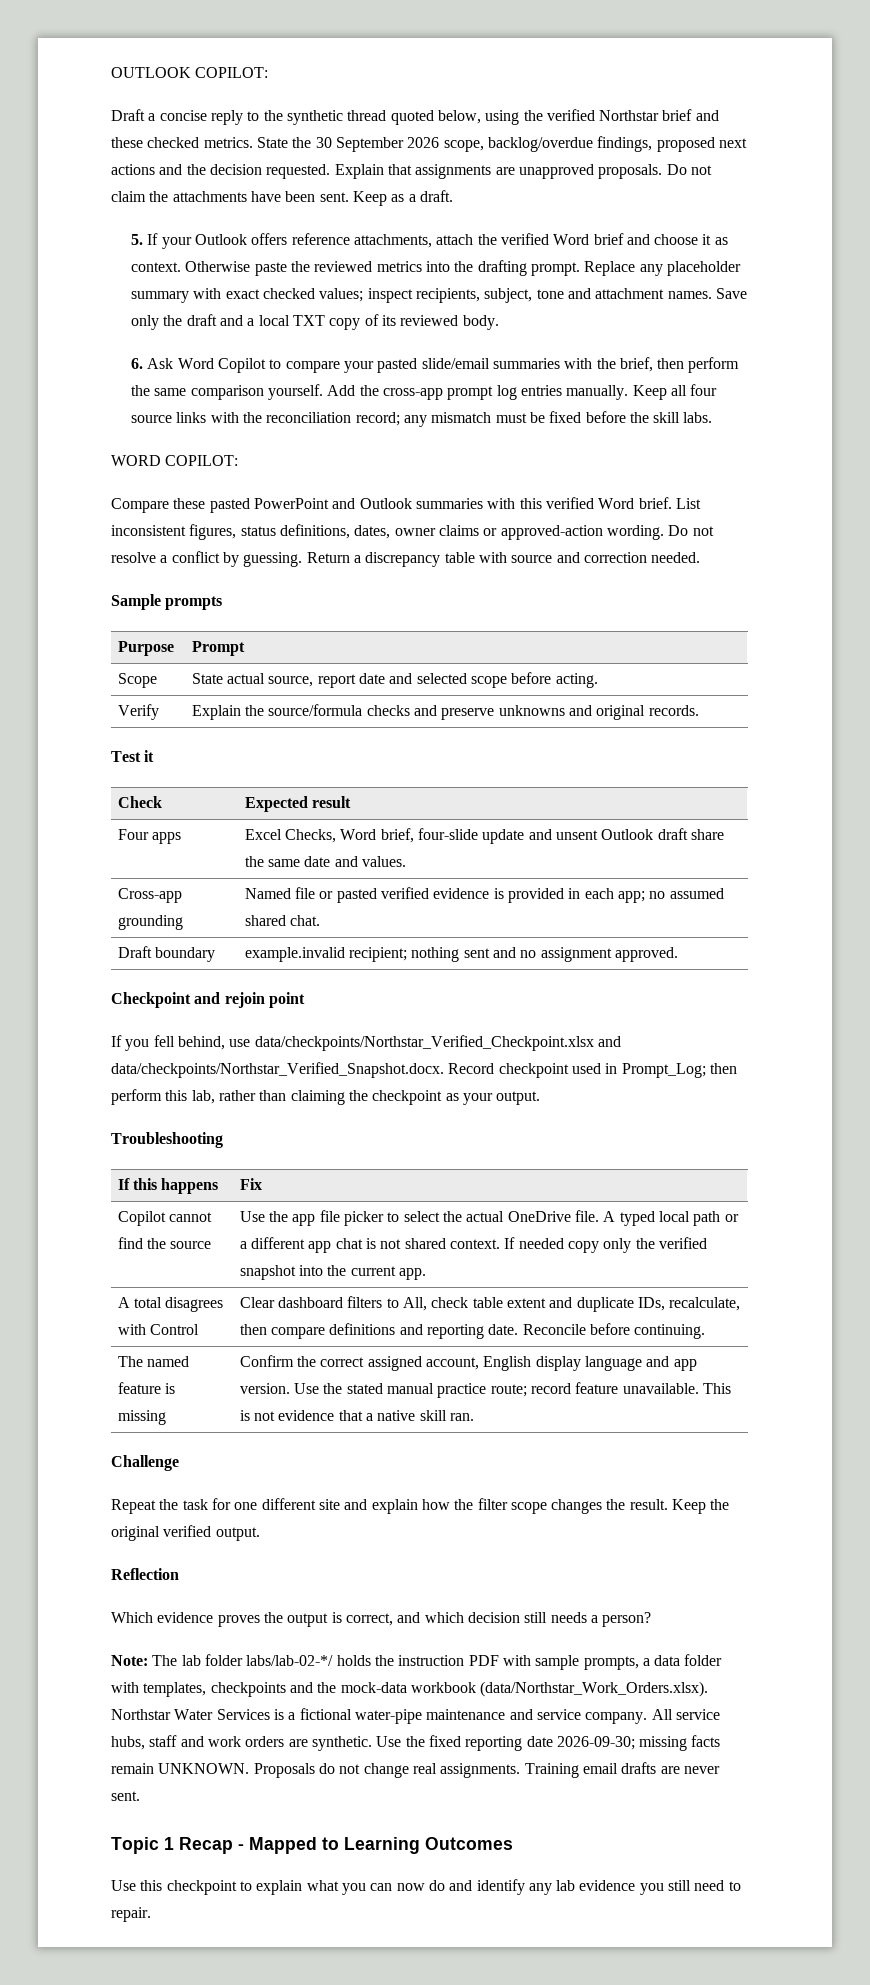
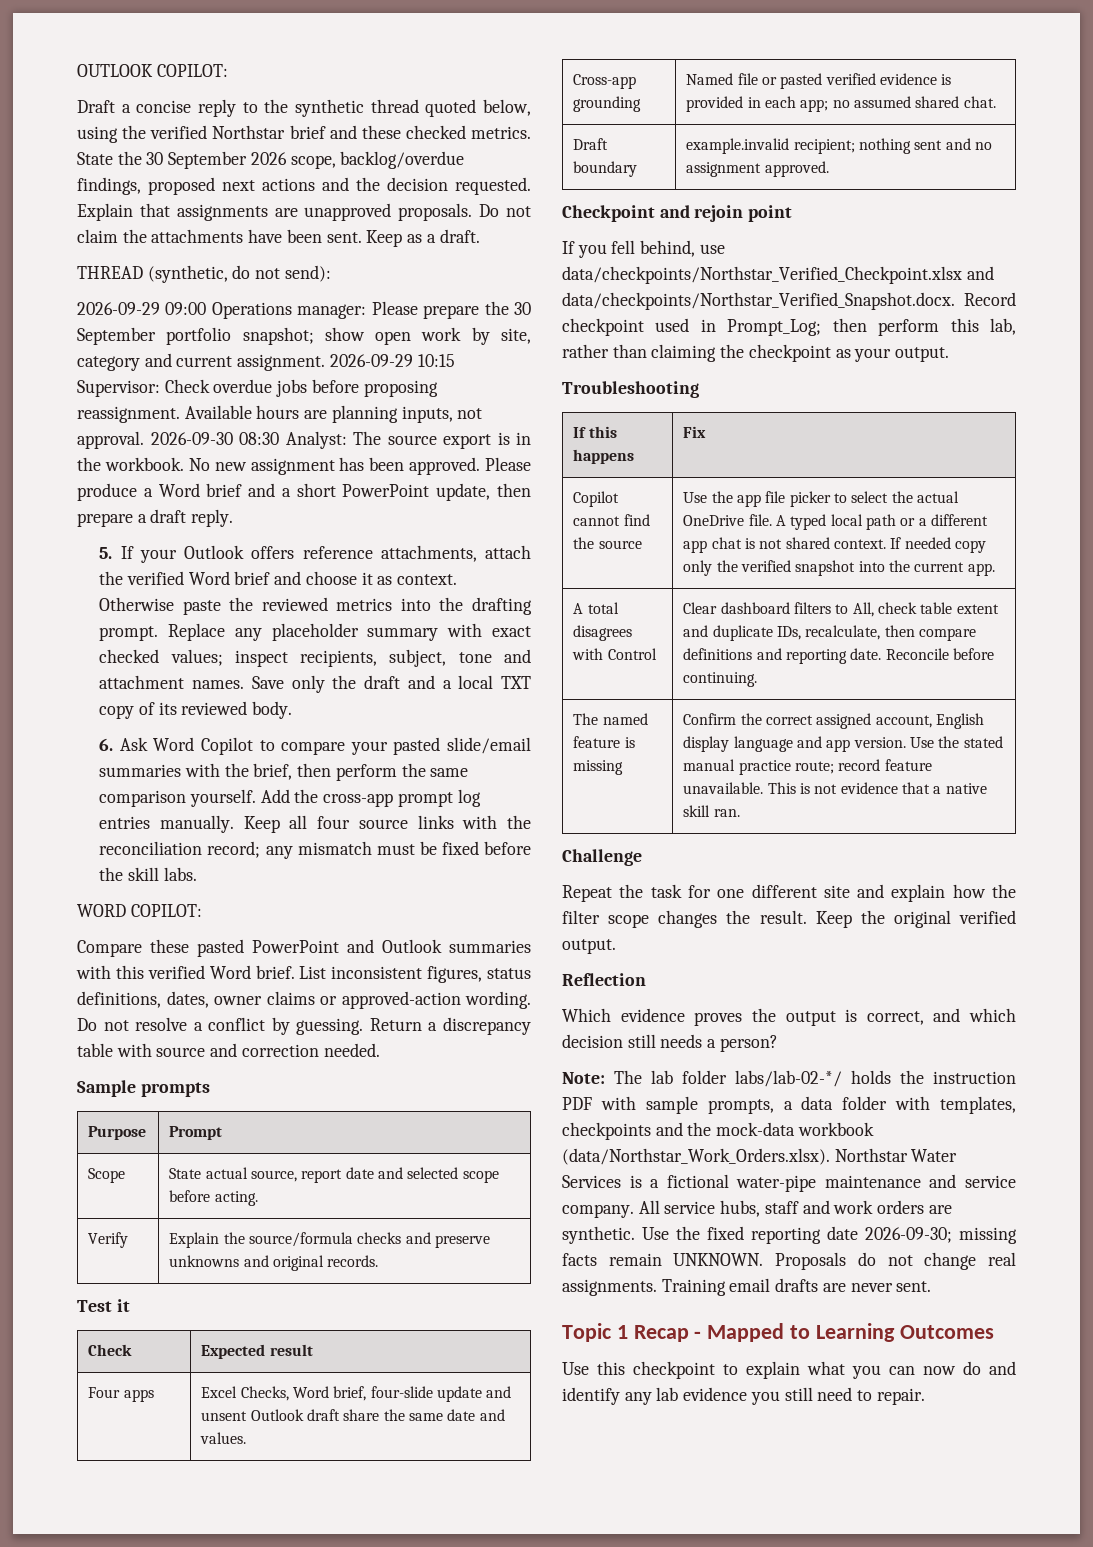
+ THREAD (synthetic, do not send):
+ 2026-09-29 09:00 Operations manager: Please prepare the 30 September portfolio snapshot; show open work by site, category and current assignment. 2026-09-29 10:15 Supervisor: Check overdue jobs before proposing reassignment. Available hours are planning inputs, not approval. 2026-09-30 08:30 Analyst: The source export is in the workbook. No new assignment has been approved. Please produce a Word brief and a short PowerPoint update, then prepare a draft reply.

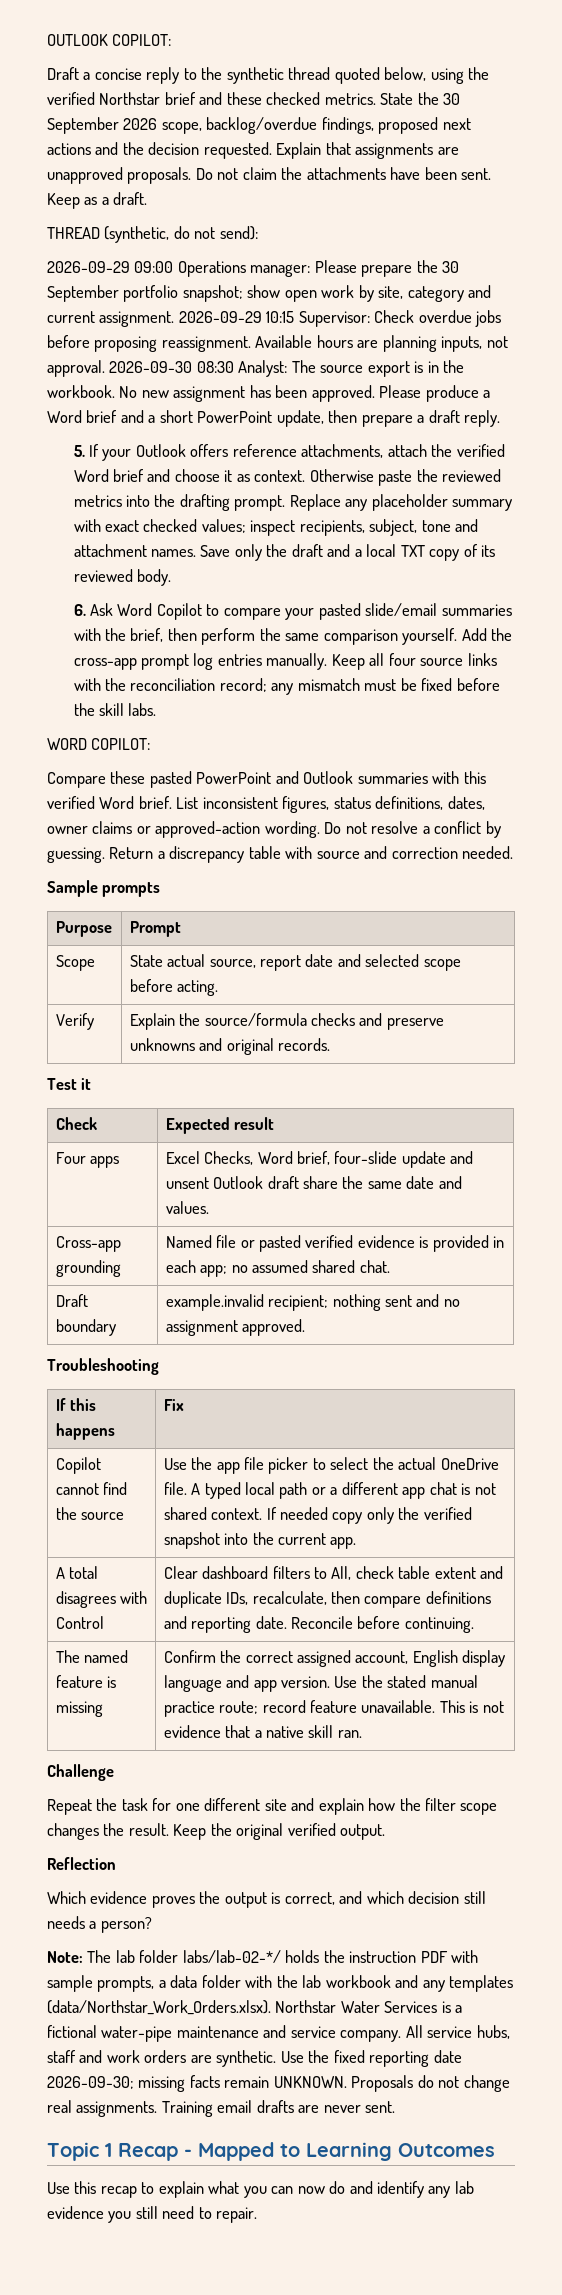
- Checkpoint and rejoin point
- If you fell behind, use data/checkpoints/Northstar_Verified_Checkpoint.xlsx and data/checkpoints/Northstar_Verified_Snapshot.docx. Record checkpoint used in Prompt_Log; then perform this lab, rather than claiming the checkpoint as your output.
- Note: The lab folder labs/lab-02-*/ holds the instruction PDF with sample prompts, a data folder with templates, checkpoints and the mock-data workbook (data/Northstar_Work_Orders.xlsx). Northstar Water Services is a fictional water-pipe maintenance and service company.
+ Note: The lab folder labs/lab-02-*/ holds the instruction PDF with sample prompts, a data folder with the lab workbook and any templates (data/Northstar_Work_Orders.xlsx). Northstar Water Services is a fictional water-pipe maintenance and service company.
- Use this checkpoint to explain what you can now do and identify any lab evidence you still need to repair.
+ Use this recap to explain what you can now do and identify any lab evidence you still need to repair.

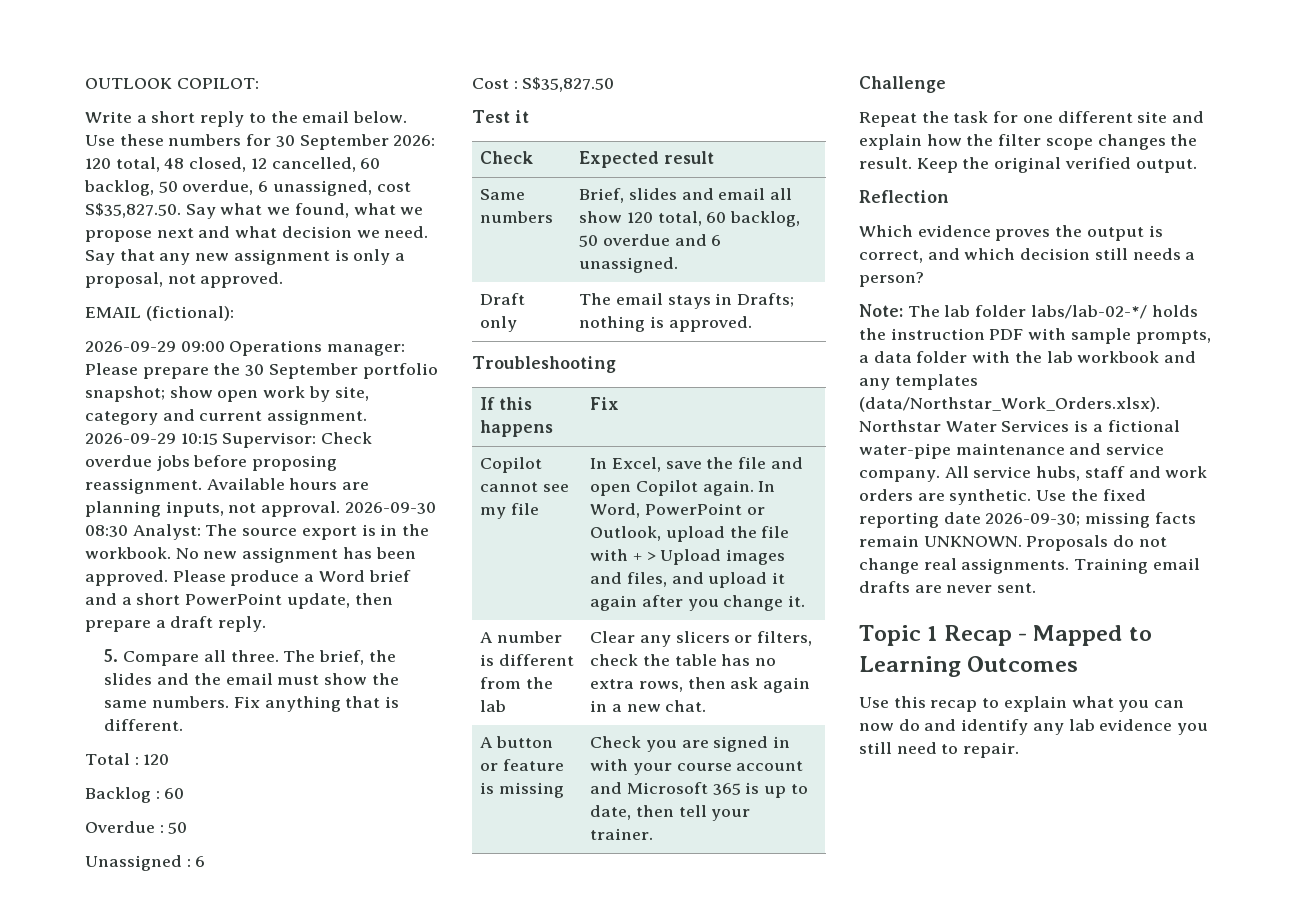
- Draft a concise reply to the synthetic thread quoted below, using the verified Northstar brief and these checked metrics. State the 30 September 2026 scope, backlog/overdue findings, proposed next actions and the decision requested. Explain that assignments are unapproved proposals. Do not claim the attachments have been sent. Keep as a draft.
- THREAD (synthetic, do not send):
+ Write a short reply to the email below. Use these numbers for 30 September 2026: 120 total, 48 closed, 12 cancelled, 60 backlog, 50 overdue, 6 unassigned, cost S$35,827.50. Say what we found, what we propose next and what decision we need. Say that any new assignment is only a proposal, not approved.
+ EMAIL (fictional):
- 5. If your Outlook offers reference attachments, attach the verified Word brief and choose it as context. Otherwise paste the reviewed metrics into the drafting prompt. Replace any placeholder summary with exact checked values; inspect recipients, subject, tone and attachment names. Save only the draft and a local TXT copy of its reviewed body.
- 6. Ask Word Copilot to compare your pasted slide/email summaries with the brief, then perform the same comparison yourself. Add the cross-app prompt log entries manually. Keep all four source links with the reconciliation record; any mismatch must be fixed before the skill labs.
- WORD COPILOT:
- Compare these pasted PowerPoint and Outlook summaries with this verified Word brief. List inconsistent figures, status definitions, dates, owner claims or approved-action wording. Do not resolve a conflict by guessing. Return a discrepancy table with source and correction needed.
- Sample prompts
- Purpose | Prompt
- Scope | State actual source, report date and selected scope before acting.
- Verify | Explain the source/formula checks and preserve unknowns and original records.
+ 5. Compare all three. The brief, the slides and the email must show the same numbers. Fix anything that is different.
+ Total : 120
+ Backlog : 60
+ Overdue : 50
+ Unassigned : 6
+ Cost : S$35,827.50
- Four apps | Excel Checks, Word brief, four-slide update and unsent Outlook draft share the same date and values.
- Cross-app grounding | Named file or pasted verified evidence is provided in each app; no assumed shared chat.
- Draft boundary | example.invalid recipient; nothing sent and no assignment approved.
+ Same numbers | Brief, slides and email all show 120 total, 60 backlog, 50 overdue and 6 unassigned.
+ Draft only | The email stays in Drafts; nothing is approved.
- Copilot cannot find the source | Use the app file picker to select the actual OneDrive file. A typed local path or a different app chat is not shared context. If needed copy only the verified snapshot into the current app.
- A total disagrees with Control | Clear dashboard filters to All, check table extent and duplicate IDs, recalculate, then compare definitions and reporting date. Reconcile before continuing.
- The named feature is missing | Confirm the correct assigned account, English display language and app version. Use the stated manual practice route; record feature unavailable. This is not evidence that a native skill ran.
+ Copilot cannot see my file | In Excel, save the file and open Copilot again. In Word, PowerPoint or Outlook, upload the file with + > Upload images and files, and upload it again after you change it.
+ A number is different from the lab | Clear any slicers or filters, check the table has no extra rows, then ask again in a new chat.
+ A button or feature is missing | Check you are signed in with your course account and Microsoft 365 is up to date, then tell your trainer.

